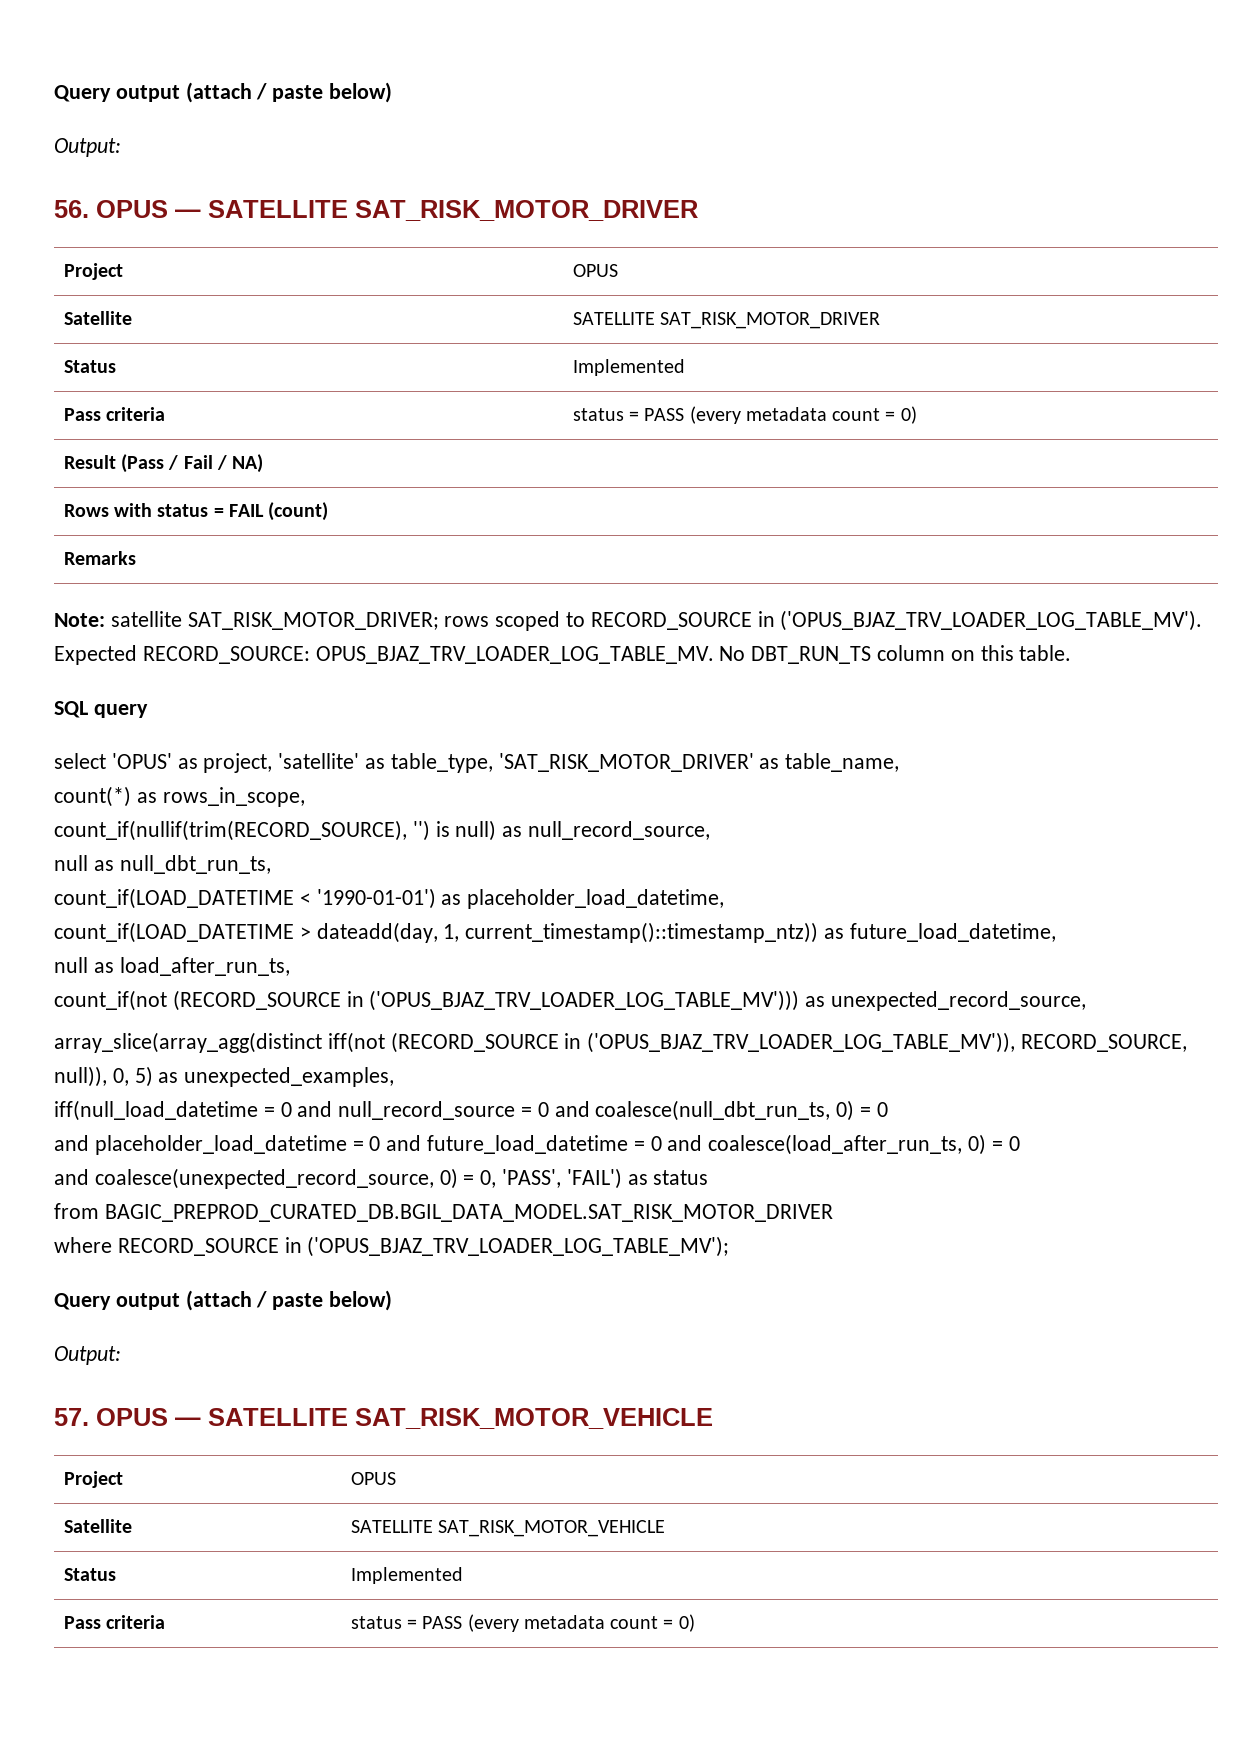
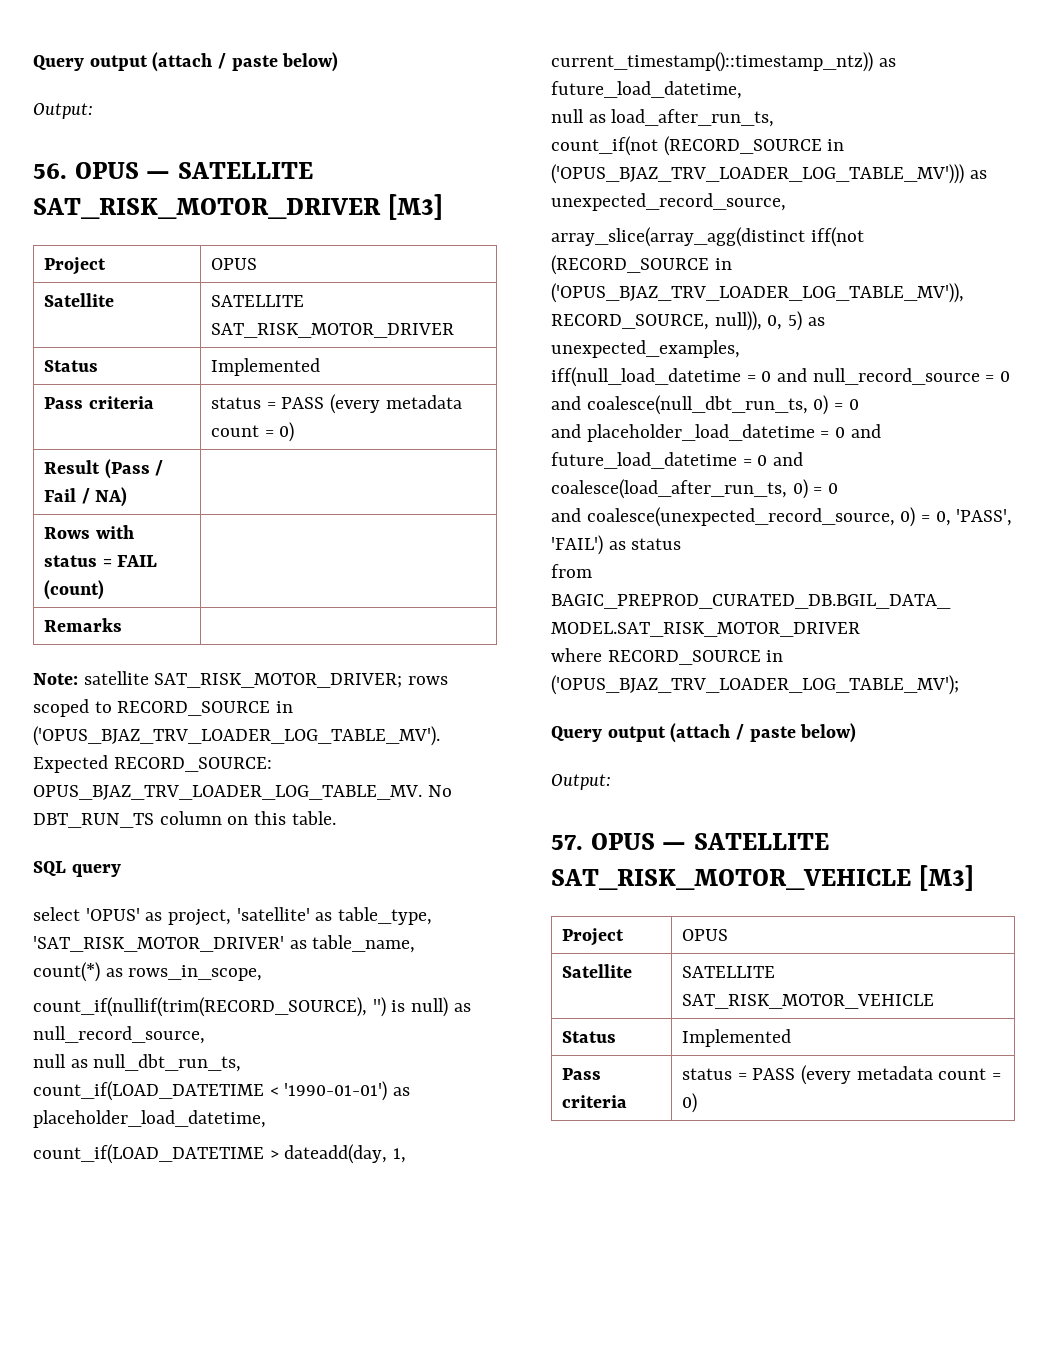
- 56. OPUS — SATELLITE SAT_RISK_MOTOR_DRIVER
+ 56. OPUS — SATELLITE SAT_RISK_MOTOR_DRIVER [M3]
- 57. OPUS — SATELLITE SAT_RISK_MOTOR_VEHICLE
+ 57. OPUS — SATELLITE SAT_RISK_MOTOR_VEHICLE [M3]

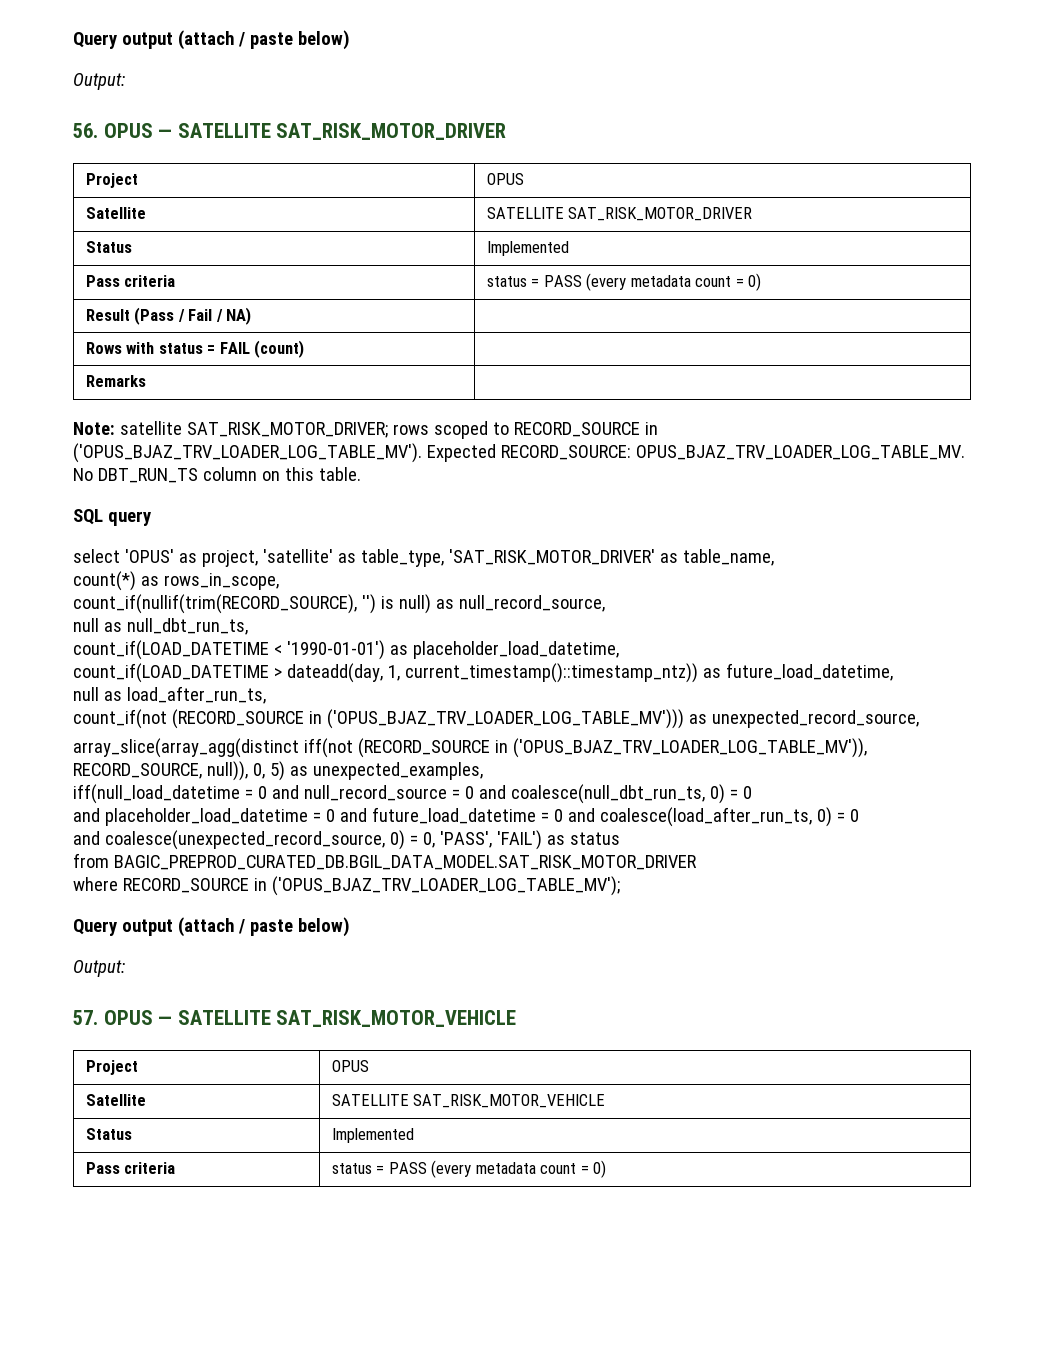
- 56. OPUS — SATELLITE SAT_RISK_MOTOR_DRIVER [M3]
+ 56. OPUS — SATELLITE SAT_RISK_MOTOR_DRIVER
- 57. OPUS — SATELLITE SAT_RISK_MOTOR_VEHICLE [M3]
+ 57. OPUS — SATELLITE SAT_RISK_MOTOR_VEHICLE

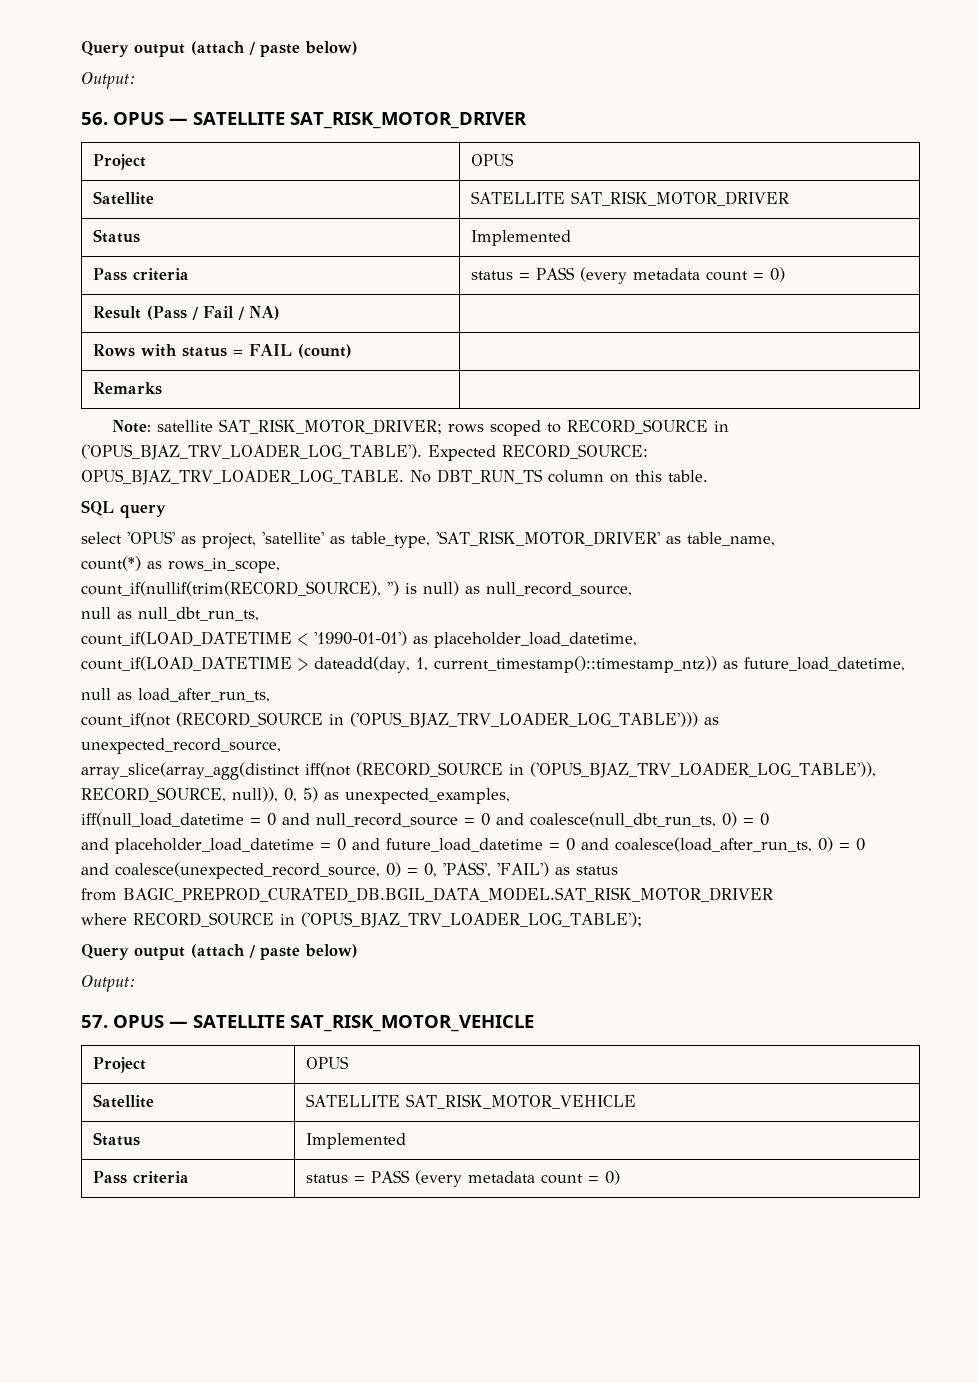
- Note: satellite SAT_RISK_MOTOR_DRIVER; rows scoped to RECORD_SOURCE in ('OPUS_BJAZ_TRV_LOADER_LOG_TABLE_MV').
+ Note: satellite SAT_RISK_MOTOR_DRIVER; rows scoped to RECORD_SOURCE in ('OPUS_BJAZ_TRV_LOADER_LOG_TABLE').
- Expected RECORD_SOURCE: OPUS_BJAZ_TRV_LOADER_LOG_TABLE_MV.
+ Expected RECORD_SOURCE: OPUS_BJAZ_TRV_LOADER_LOG_TABLE.
- count_if(not (RECORD_SOURCE in ('OPUS_BJAZ_TRV_LOADER_LOG_TABLE_MV'))) as unexpected_record_source,
+ count_if(not (RECORD_SOURCE in ('OPUS_BJAZ_TRV_LOADER_LOG_TABLE'))) as unexpected_record_source,
- array_slice(array_agg(distinct iff(not (RECORD_SOURCE in ('OPUS_BJAZ_TRV_LOADER_LOG_TABLE_MV')), RECORD_SOURCE, null)), 0, 5) as unexpected_examples,
+ array_slice(array_agg(distinct iff(not (RECORD_SOURCE in ('OPUS_BJAZ_TRV_LOADER_LOG_TABLE')), RECORD_SOURCE, null)), 0, 5) as unexpected_examples,
- where RECORD_SOURCE in ('OPUS_BJAZ_TRV_LOADER_LOG_TABLE_MV');
+ where RECORD_SOURCE in ('OPUS_BJAZ_TRV_LOADER_LOG_TABLE');

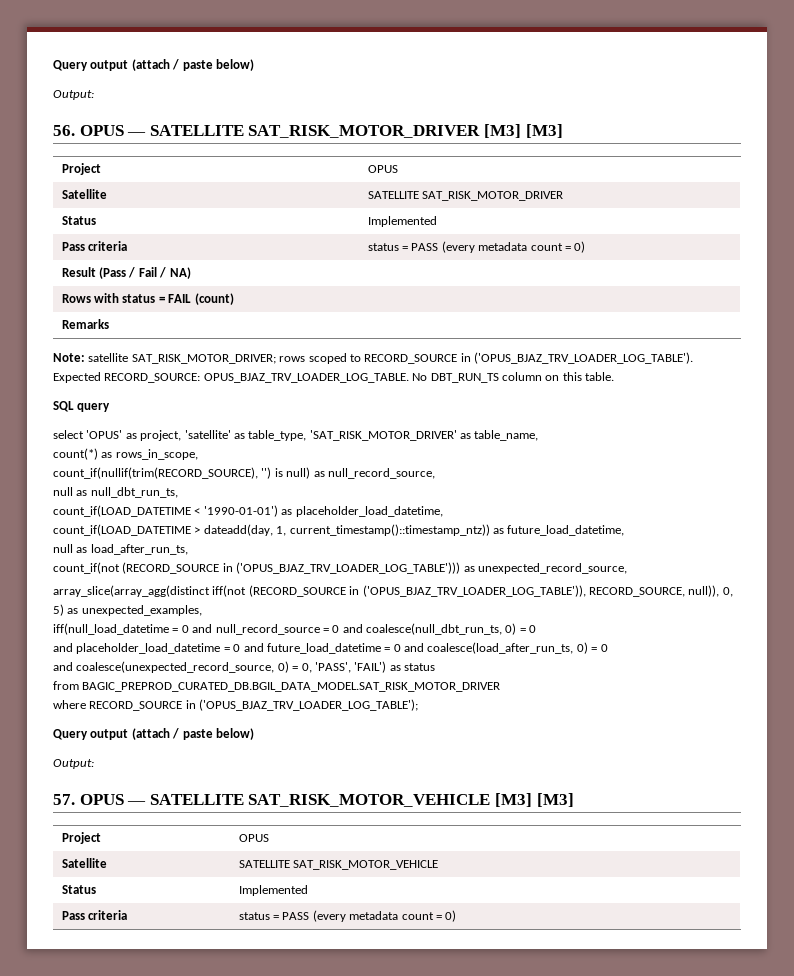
- 56. OPUS — SATELLITE SAT_RISK_MOTOR_DRIVER
+ 56. OPUS — SATELLITE SAT_RISK_MOTOR_DRIVER [M3] [M3]
- 57. OPUS — SATELLITE SAT_RISK_MOTOR_VEHICLE
+ 57. OPUS — SATELLITE SAT_RISK_MOTOR_VEHICLE [M3] [M3]

